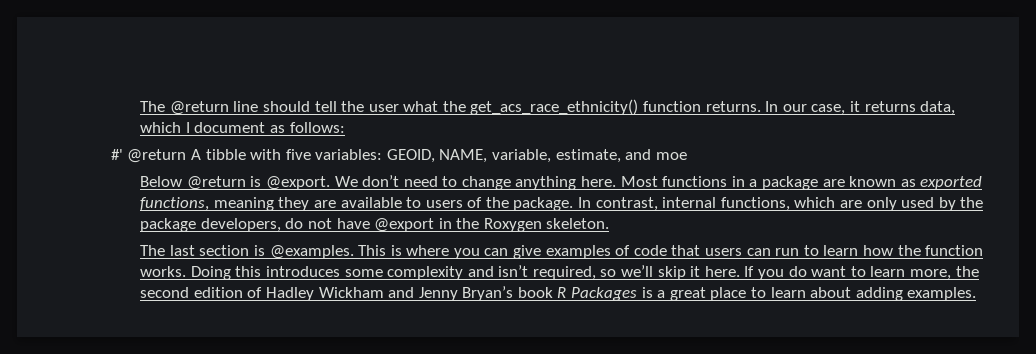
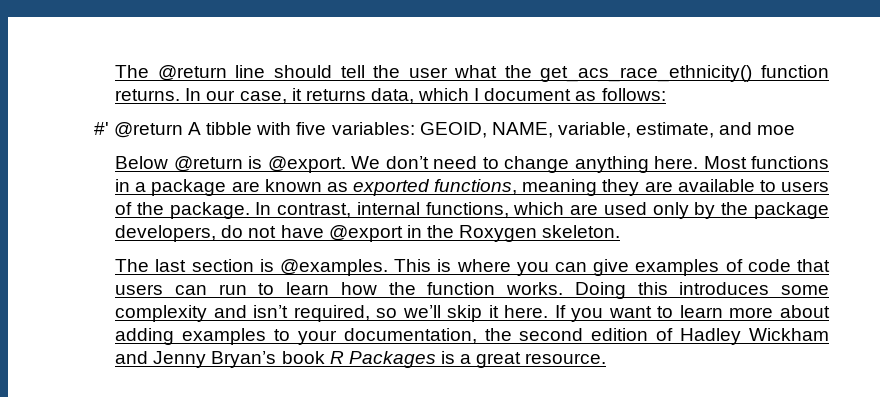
- In contrast, internal functions, which are only used by the package developers, do not have @export in the Roxygen skeleton.
+ In contrast, internal functions, which are used only by the package developers, do not have @export in the Roxygen skeleton.
- If you do want to learn more, the second edition of Hadley Wickham and Jenny Bryan’s book R Packages is a great place to learn about adding examples.
+ If you want to learn more about adding examples to your documentation, the second edition of Hadley Wickham and Jenny Bryan’s book R Packages is a great resource.

